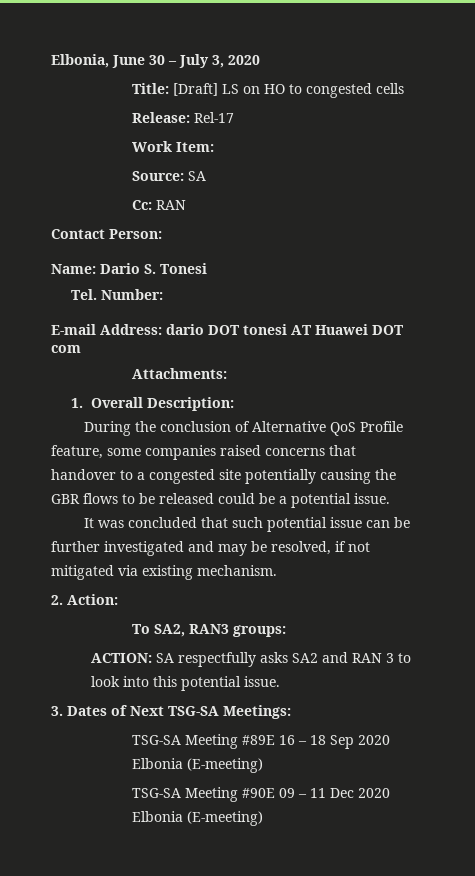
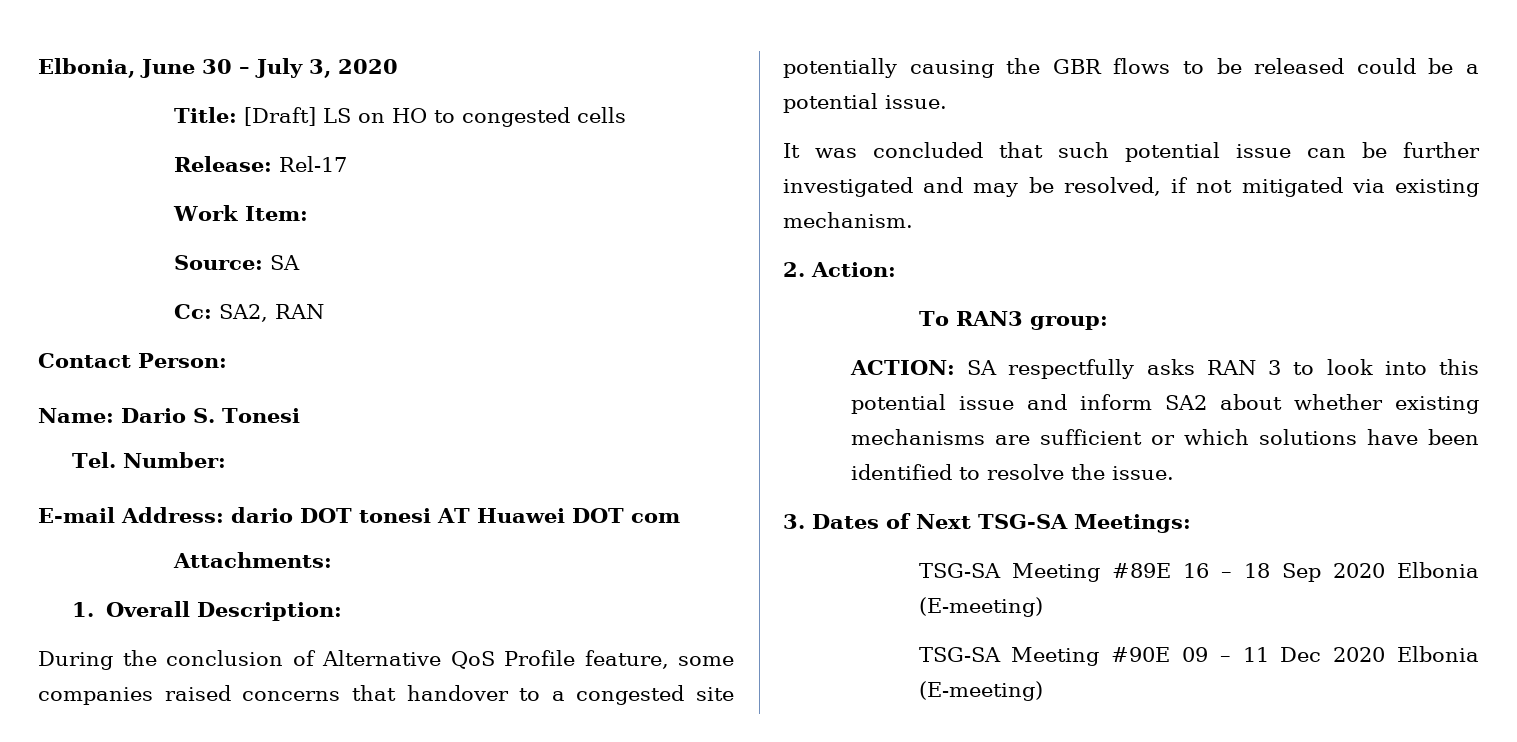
- Cc: RAN
+ Cc: SA2, RAN
- To SA2, RAN3 groups:
+ To RAN3 group:
- ACTION: SA respectfully asks SA2 and RAN 3 to look into this potential issue.
+ ACTION: SA respectfully asks RAN 3 to look into this potential issue and inform SA2 about whether existing mechanisms are sufficient or which solutions have been identified to resolve the issue.

